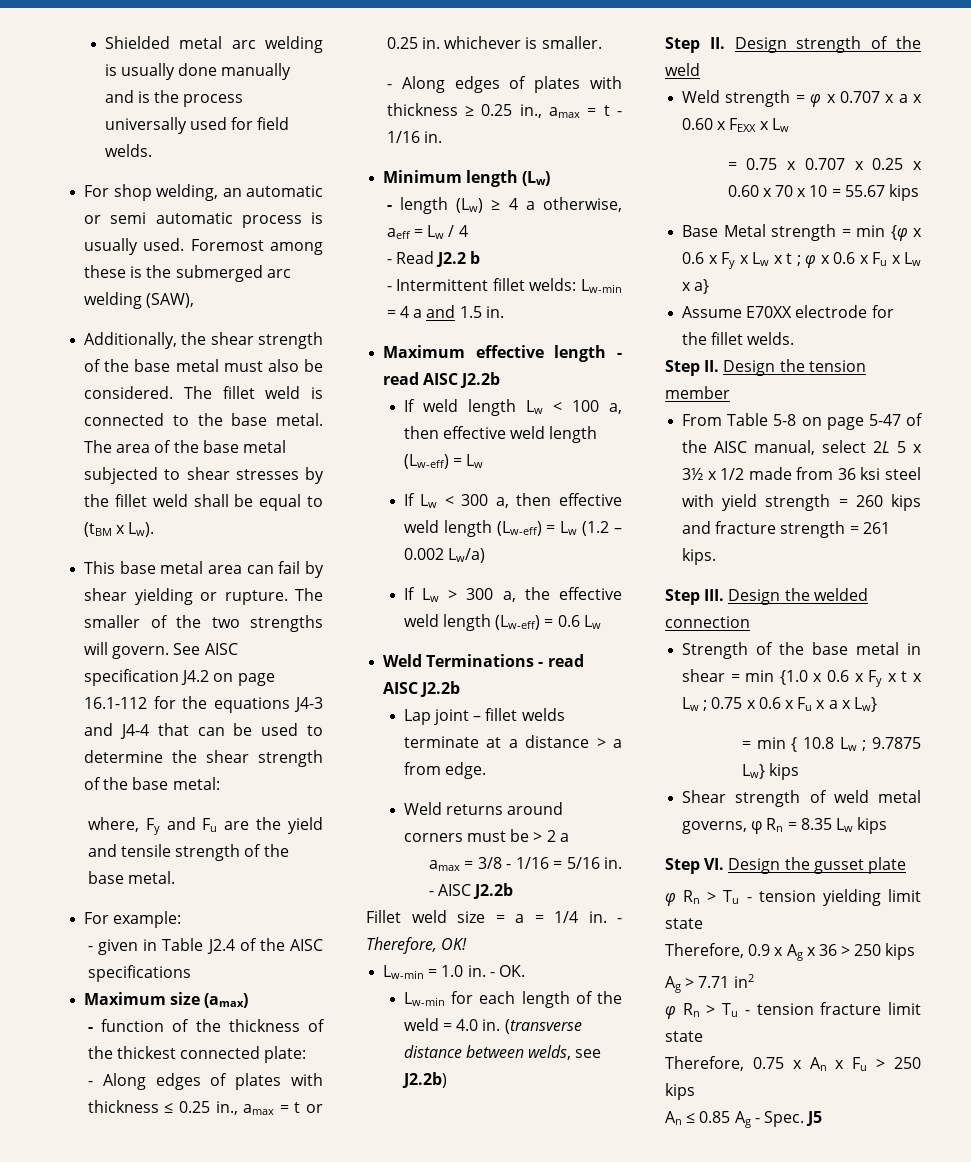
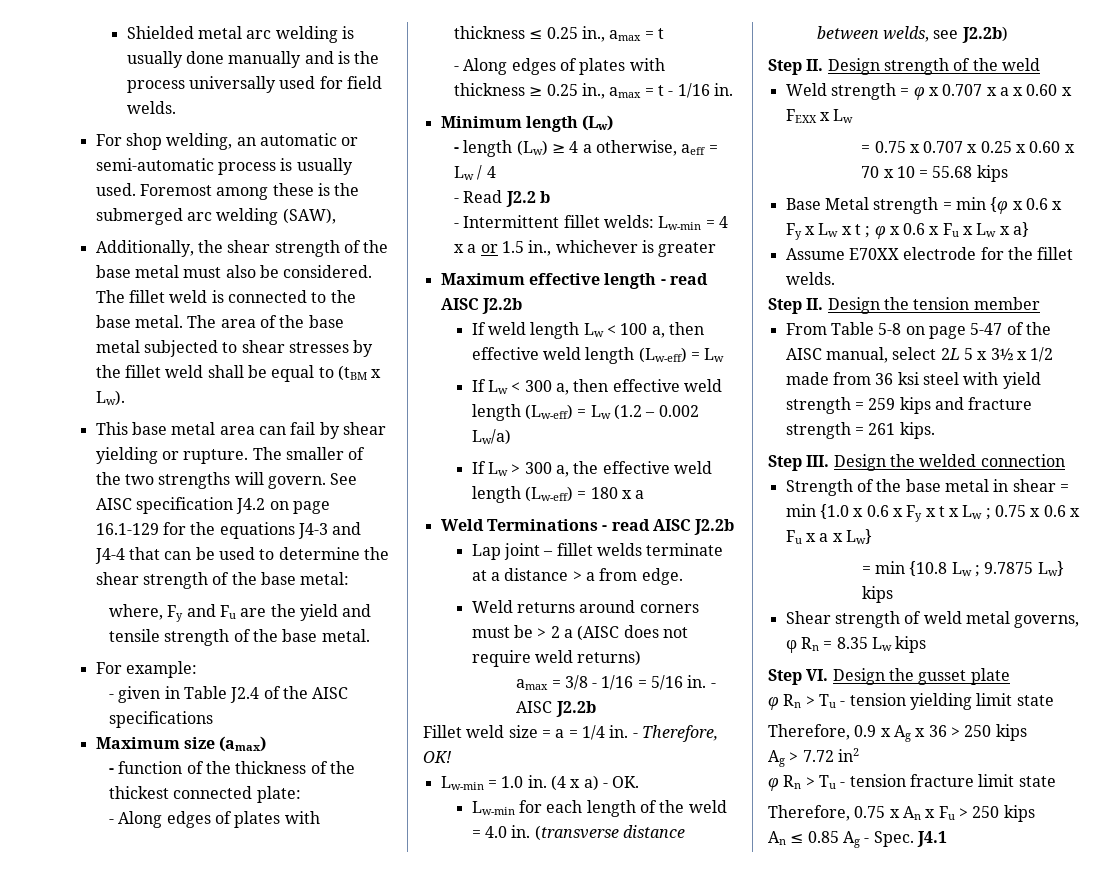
- For shop welding, an automatic or semi automatic process is usually used.
+ For shop welding, an automatic or semi-automatic process is usually used.
- See AISC specification J4.2 on page 16.1-112 for the equations J4-3 and J4-4 that can be used to determine the shear strength of the base metal:
+ See AISC specification J4.2 on page 16.1-129 for the equations J4-3 and J4-4 that can be used to determine the shear strength of the base metal:
- - Along edges of plates with thickness ≤ 0.25 in., amax = t or 0.25 in. whichever is smaller.
+ - Along edges of plates with thickness ≤ 0.25 in., amax = t
- - Intermittent fillet welds: Lw-min = 4 a and 1.5 in.
+ - Intermittent fillet welds: Lw-min = 4 x a or 1.5 in., whichever is greater
- If Lw > 300 a, the effective weld length (Lw-eff) = 0.6 Lw
+ If Lw > 300 a, the effective weld length (Lw-eff) = 180 x a
- Weld returns around corners must be > 2 a
+ Weld returns around corners must be > 2 a (AISC does not require weld returns)
- - OK.
+ (4 x a) - OK.
- = 0.75 x 0.707 x 0.25 x 0.60 x 70 x 10 = 55.67 kips
+ = 0.75 x 0.707 x 0.25 x 0.60 x 70 x 10 = 55.68 kips
- From Table 5-8 on page 5-47 of the AISC manual, select 2L 5 x 3½ x 1/2 made from 36 ksi steel with yield strength = 260 kips and fracture strength = 261 kips.
+ From Table 5-8 on page 5-47 of the AISC manual, select 2L 5 x 3½ x 1/2 made from 36 ksi steel with yield strength = 259 kips and fracture strength = 261 kips.
- = min { 10.8 Lw ; 9.7875 Lw} kips
+ = min {10.8 Lw ; 9.7875 Lw} kips
- Ag > 7.71 in2
+ Ag > 7.72 in2
- J5
+ J4.1

